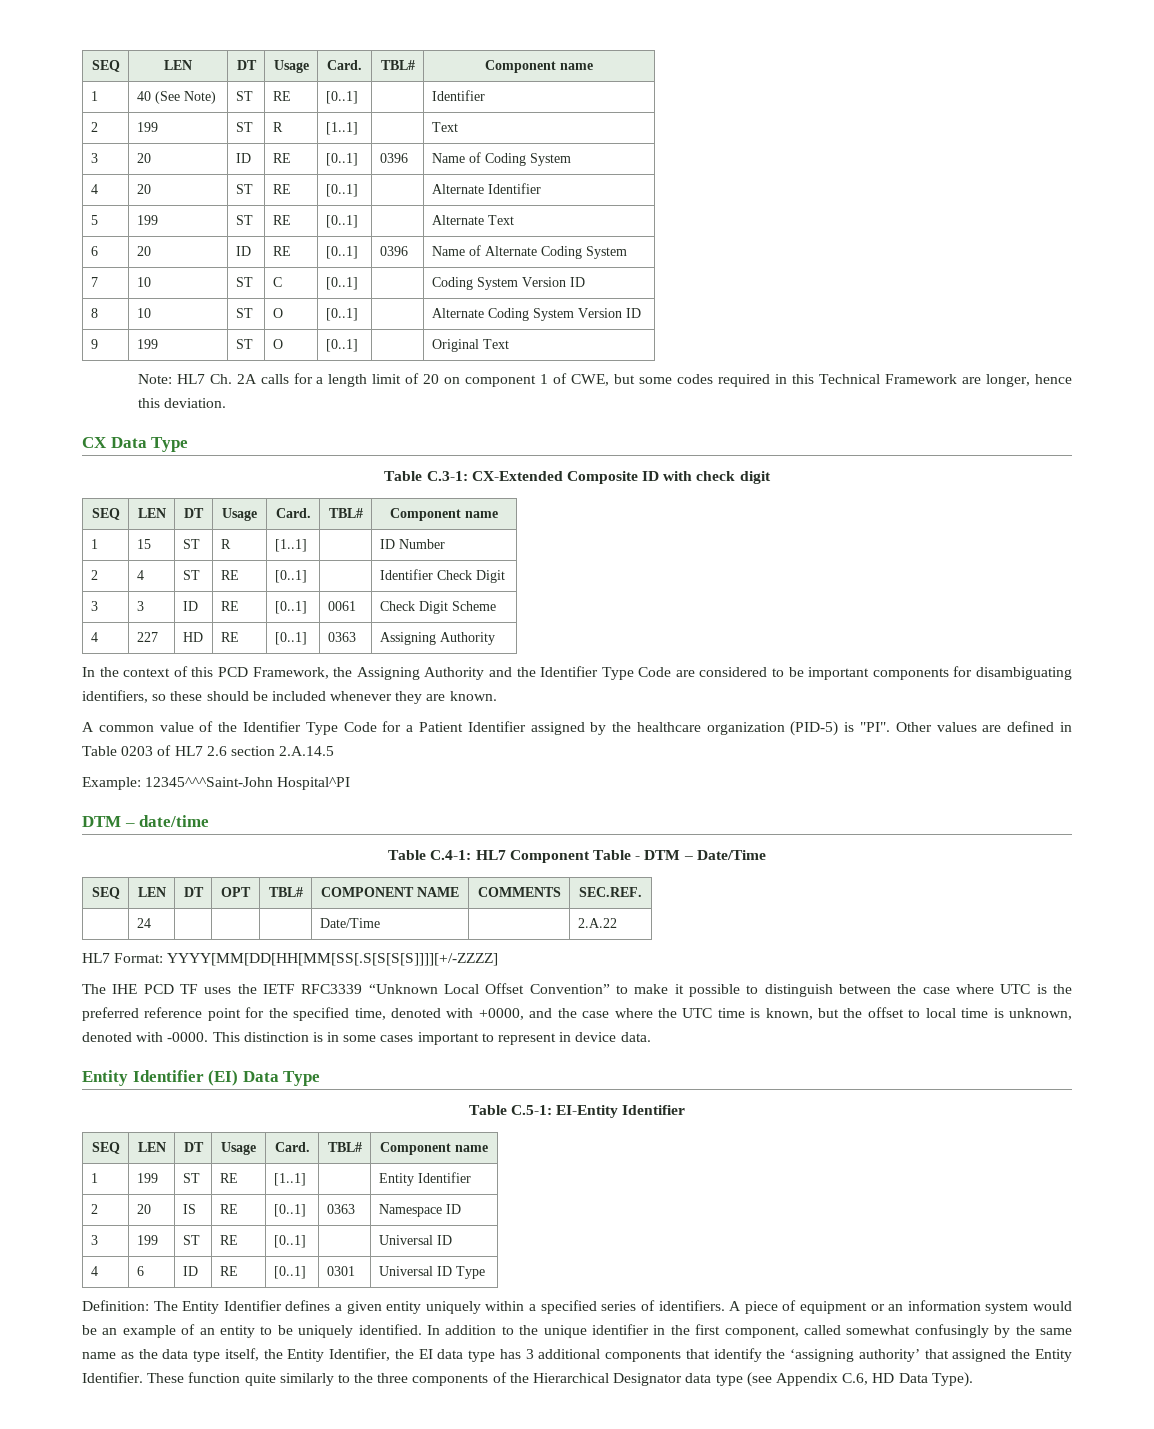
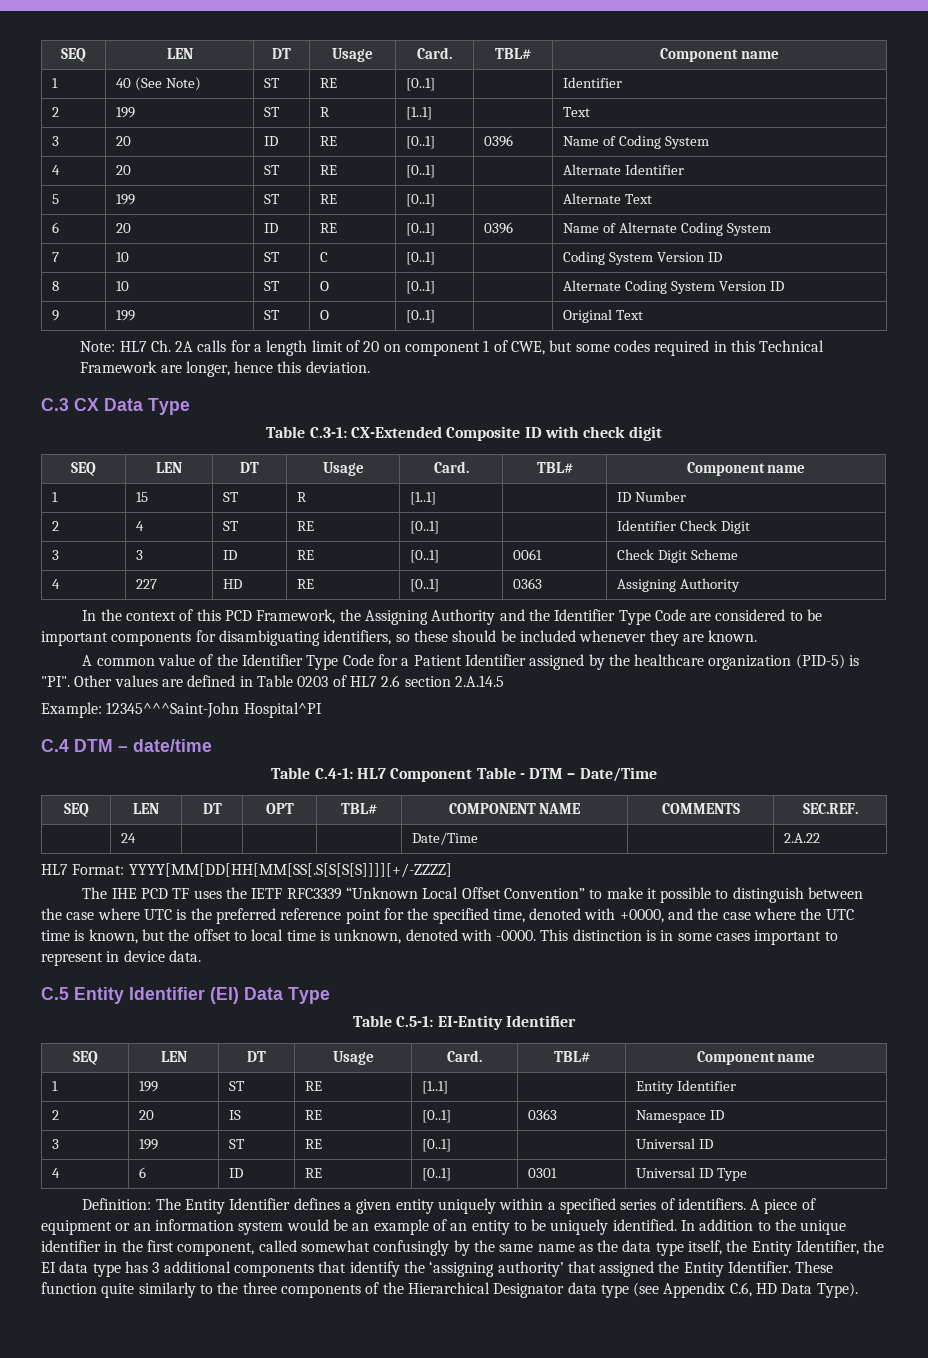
- CX Data Type
+ C.3 CX Data Type
- DTM – date/time
+ C.4 DTM – date/time
- Entity Identifier (EI) Data Type
+ C.5 Entity Identifier (EI) Data Type

